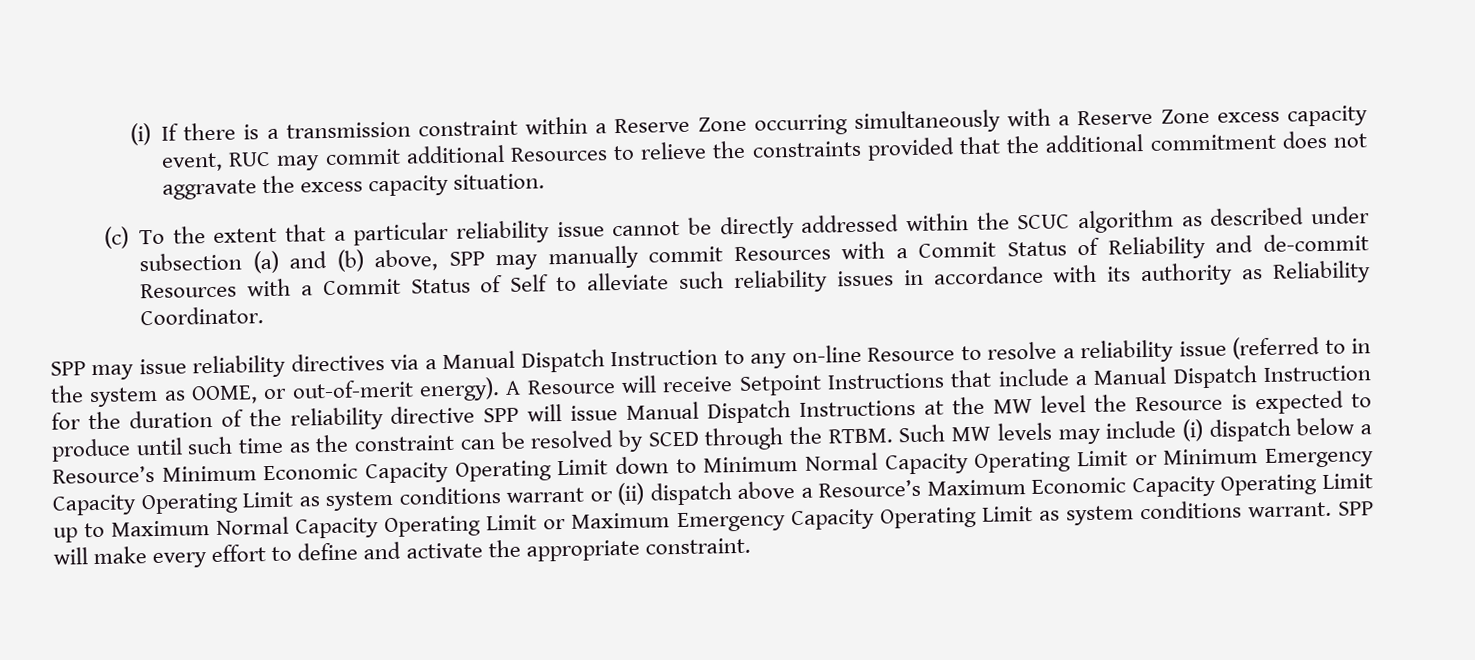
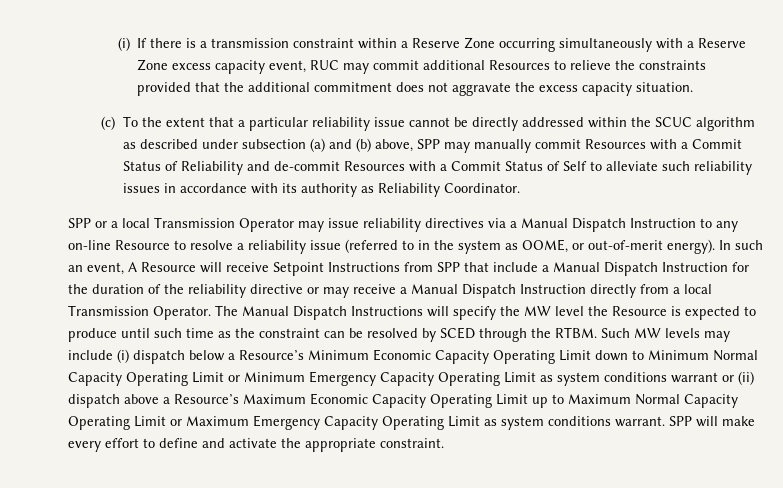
- SPP may issue reliability directives via a Manual Dispatch Instruction to any on-line Resource to resolve a reliability issue (referred to in the system as OOME, or out-of-merit energy).
+ SPP or a local Transmission Operator may issue reliability directives via a Manual Dispatch Instruction to any on-line Resource to resolve a reliability issue (referred to in the system as OOME, or out-of-merit energy).
- A Resource will receive Setpoint Instructions that include a Manual Dispatch Instruction for the duration of the reliability directive SPP will issue Manual Dispatch Instructions at the MW level the Resource is expected to produce until such time as the constraint can be resolved by SCED through the RTBM.
+ In such an event, A Resource will receive Setpoint Instructions from SPP that include a Manual Dispatch Instruction for the duration of the reliability directive or may receive a Manual Dispatch Instruction directly from a local Transmission Operator. The Manual Dispatch Instructions will specify the MW level the Resource is expected to produce until such time as the constraint can be resolved by SCED through the RTBM.

